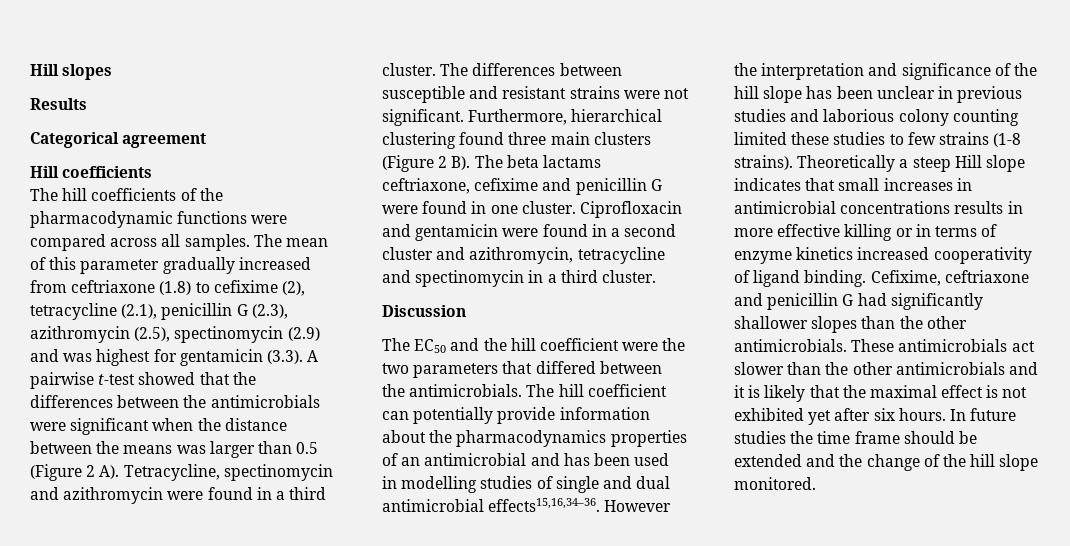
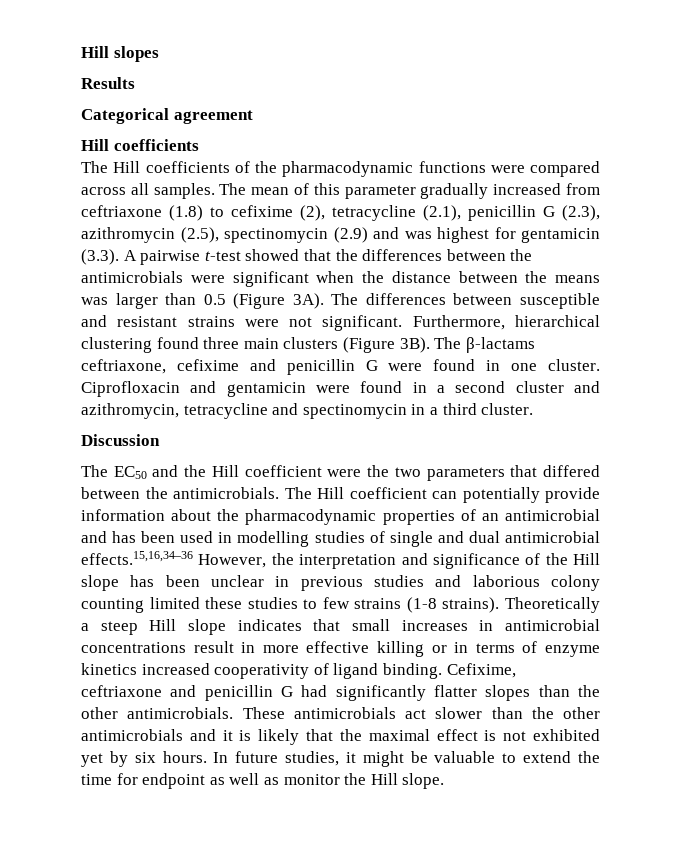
- The hill coefficients of the pharmacodynamic functions were compared across all samples.
+ The Hill coefficients of the pharmacodynamic functions were compared across all samples.
- The mean of this parameter gradually increased from ceftriaxone (1.8) to cefixime (2), tetracycline (2.1), penicillin G (2.3), azithromycin (2.5), spectinomycin (2.9) and was highest for gentamicin (3.3). A pairwise t-test showed that the differences between the antimicrobials were significant when the distance between the means was larger than 0.5 (Figure 2 A). Tetracycline, spectinomycin and azithromycin were found in a third cluster.
+ The mean of this parameter gradually increased from ceftriaxone (1.8) to cefixime (2), tetracycline (2.1), penicillin G (2.3), azithromycin (2.5), spectinomycin (2.9) and was highest for gentamicin (3.3). A pairwise t-test showed that the differences between the antimicrobials were significant when the distance between the means was larger than 0.5 (Figure 3A).
- Furthermore, hierarchical clustering found three main clusters (Figure 2 B). The beta lactams ceftriaxone, cefixime and penicillin G were found in one cluster.
+ Furthermore, hierarchical clustering found three main clusters (Figure 3B). The β-lactams ceftriaxone, cefixime and penicillin G were found in one cluster.
- The EC50 and the hill coefficient were the two parameters that differed between the antimicrobials.
+ The EC50 and the Hill coefficient were the two parameters that differed between the antimicrobials.
- The hill coefficient can potentially provide information about the pharmacodynamics properties of an antimicrobial and has been used in modelling studies of single and dual antimicrobial effects15,16,34–36. However the interpretation and significance of the hill slope has been unclear in previous studies and laborious colony counting limited these studies to few strains (1-8 strains).
+ The Hill coefficient can potentially provide information about the pharmacodynamic properties of an antimicrobial and has been used in modelling studies of single and dual antimicrobial effects.15,16,34–36 However, the interpretation and significance of the Hill slope has been unclear in previous studies and laborious colony counting limited these studies to few strains (1-8 strains).
- Theoretically a steep Hill slope indicates that small increases in antimicrobial concentrations results in more effective killing or in terms of enzyme kinetics increased cooperativity of ligand binding.
+ Theoretically a steep Hill slope indicates that small increases in antimicrobial concentrations result in more effective killing or in terms of enzyme kinetics increased cooperativity of ligand binding.
- Cefixime, ceftriaxone and penicillin G had significantly shallower slopes than the other antimicrobials.
+ Cefixime, ceftriaxone and penicillin G had significantly flatter slopes than the other antimicrobials.
- These antimicrobials act slower than the other antimicrobials and it is likely that the maximal effect is not exhibited yet after six hours.
+ These antimicrobials act slower than the other antimicrobials and it is likely that the maximal effect is not exhibited yet by six hours.
- In future studies the time frame should be extended and the change of the hill slope monitored.
+ In future studies, it might be valuable to extend the time for endpoint as well as monitor the Hill slope.

